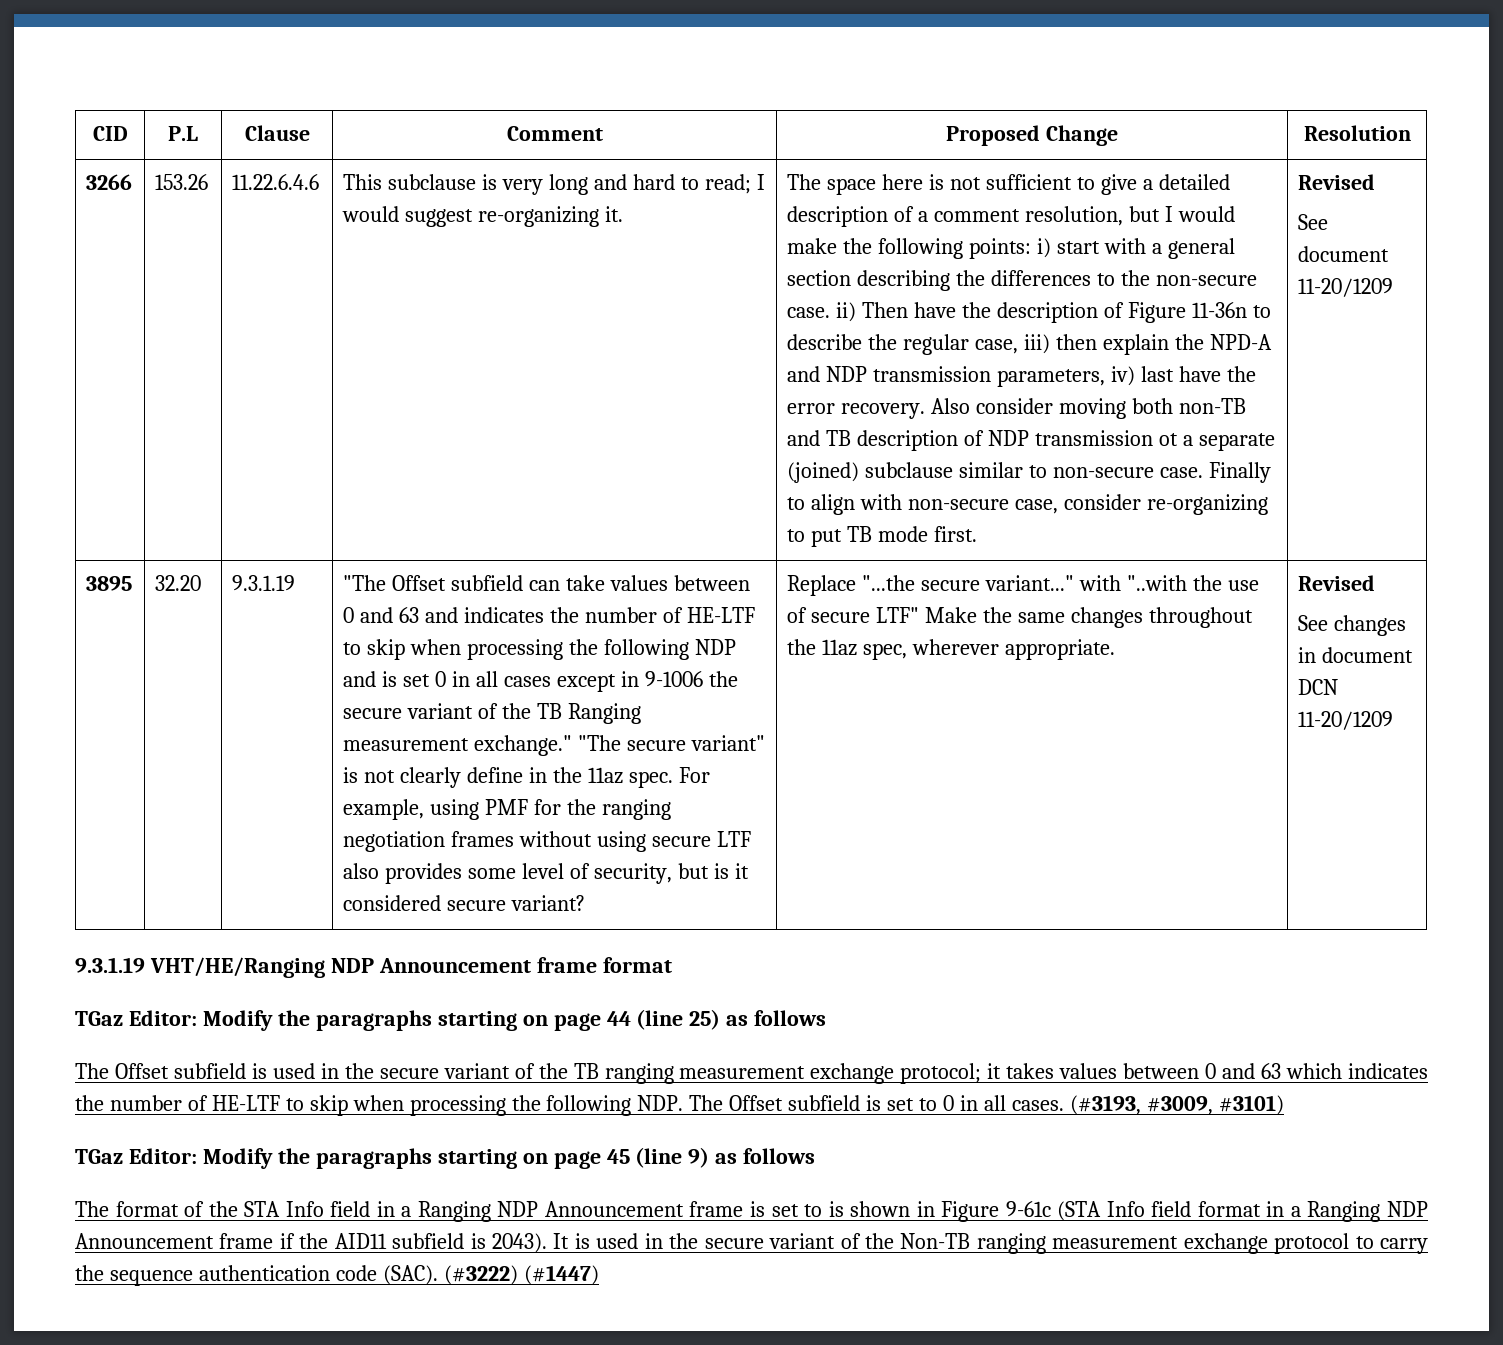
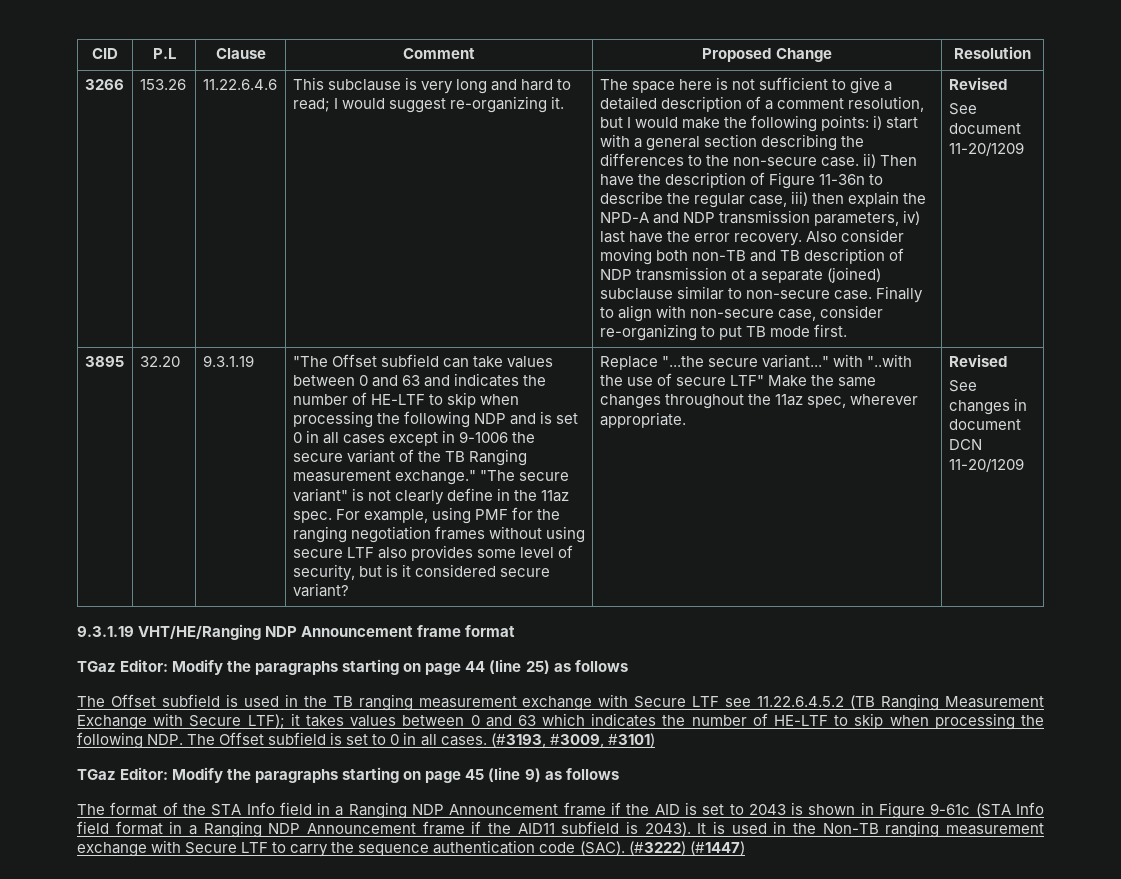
- The Offset subfield is used in the secure variant of the TB ranging measurement exchange protocol; it takes values between 0 and 63 which indicates the number of HE-LTF to skip when processing the following NDP. The Offset subfield is set to 0 in all cases.
+ The Offset subfield is used in the TB ranging measurement exchange with Secure LTF see 11.22.6.4.5.2 (TB Ranging Measurement Exchange with Secure LTF); it takes values between 0 and 63 which indicates the number of HE-LTF to skip when processing the following NDP. The Offset subfield is set to 0 in all cases.
- The format of the STA Info field in a Ranging NDP Announcement frame is set to is shown in Figure 9-61c (STA Info field format in a Ranging NDP Announcement frame if the AID11 subfield is 2043).
+ The format of the STA Info field in a Ranging NDP Announcement frame if the AID is set to 2043 is shown in Figure 9-61c (STA Info field format in a Ranging NDP Announcement frame if the AID11 subfield is 2043).
- It is used in the secure variant of the Non-TB ranging measurement exchange protocol to carry the sequence authentication code (SAC).
+ It is used in the Non-TB ranging measurement exchange with Secure LTF to carry the sequence authentication code (SAC).

